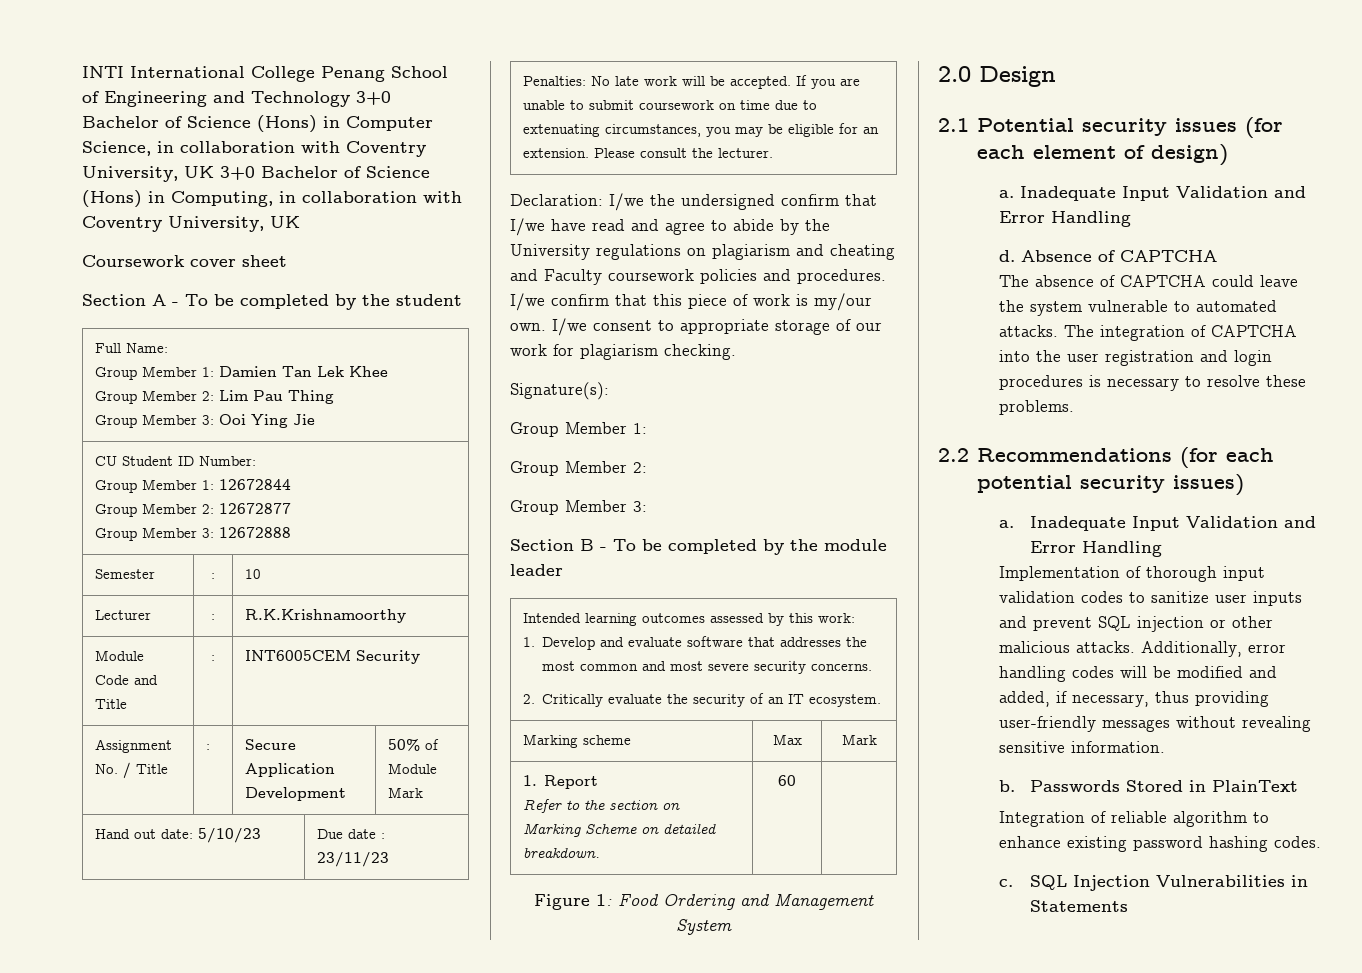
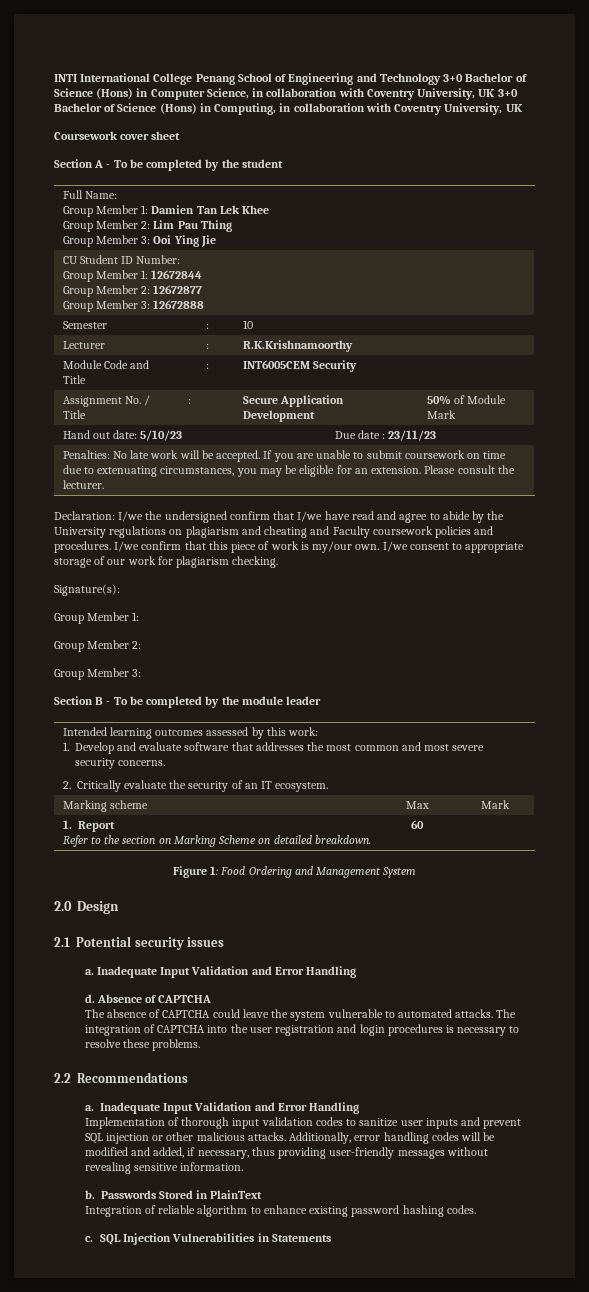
- 2.1 Potential security issues (for each element of design)
+ 2.1 Potential security issues
- 2.2 Recommendations (for each potential security issues)
+ 2.2 Recommendations

